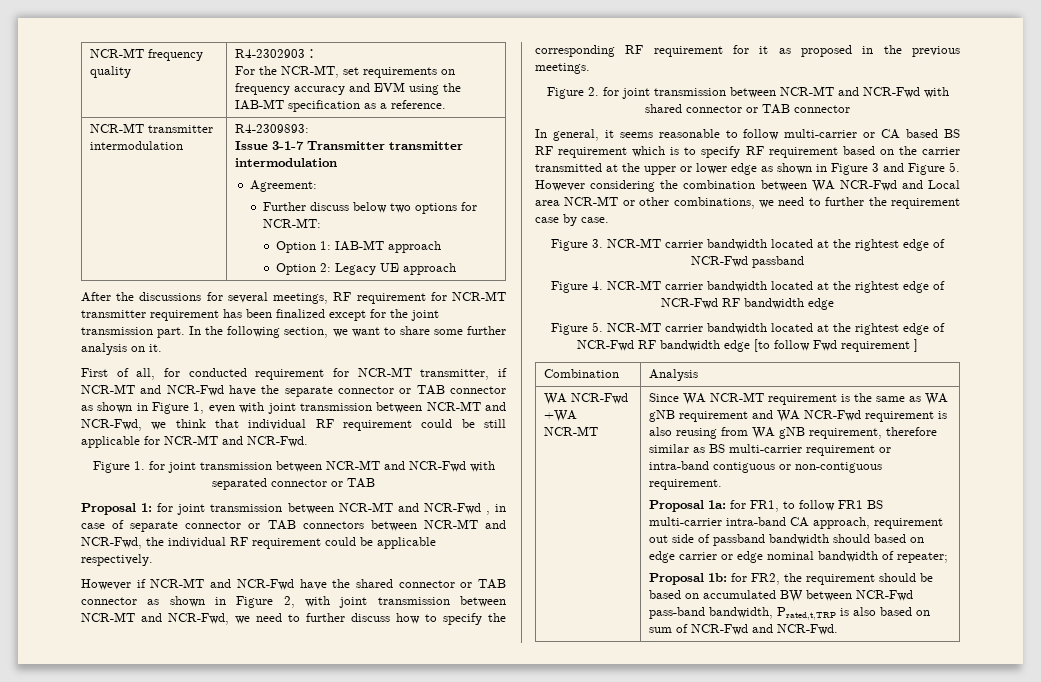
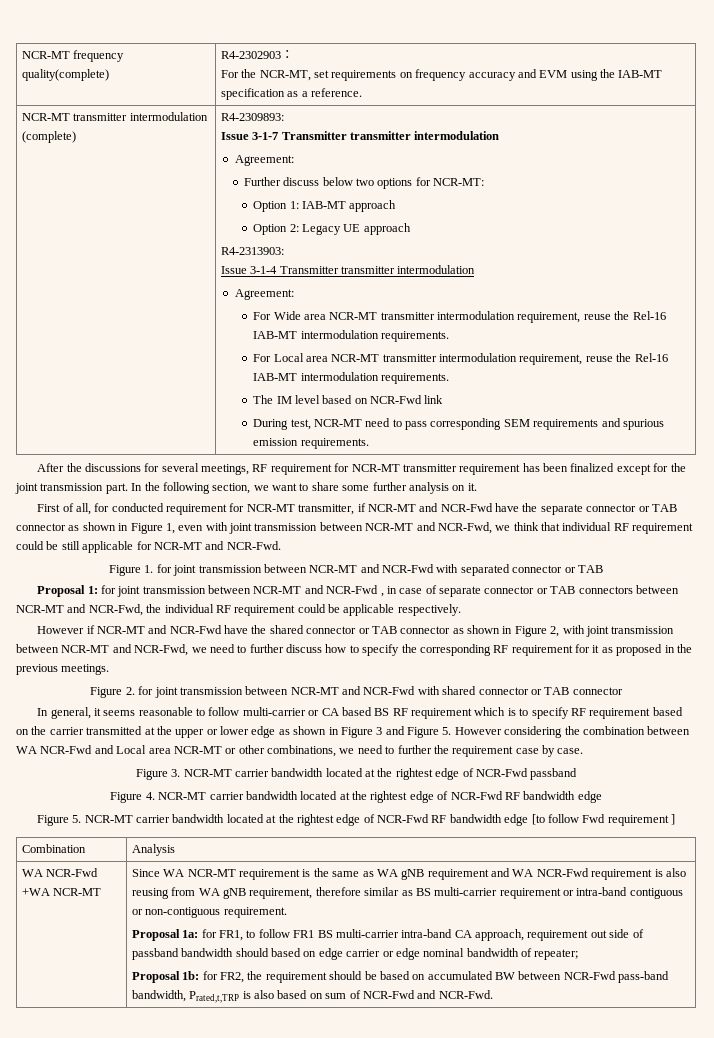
- NCR-MT frequency quality | R4-2302903：
+ NCR-MT frequency quality(complete) | R4-2302903：
- NCR-MT transmitter intermodulation
+ NCR-MT transmitter intermodulation (complete)
+ R4-2313903:
+ Issue 3-1-4 Transmitter transmitter intermodulation
+ Agreement:
+ For Wide area NCR-MT transmitter intermodulation requirement, reuse the Rel-16 IAB-MT intermodulation requirements.
+ For Local area NCR-MT transmitter intermodulation requirement, reuse the Rel-16 IAB-MT intermodulation requirements.
+ The IM level based on NCR-Fwd link
+ During test, NCR-MT need to pass corresponding SEM requirements and spurious emission requirements.

